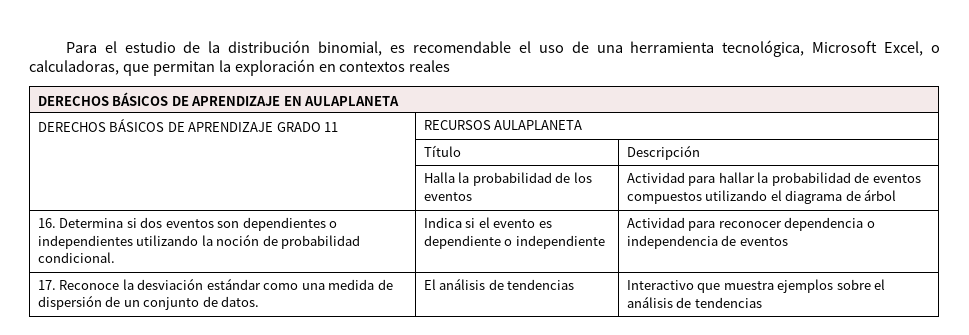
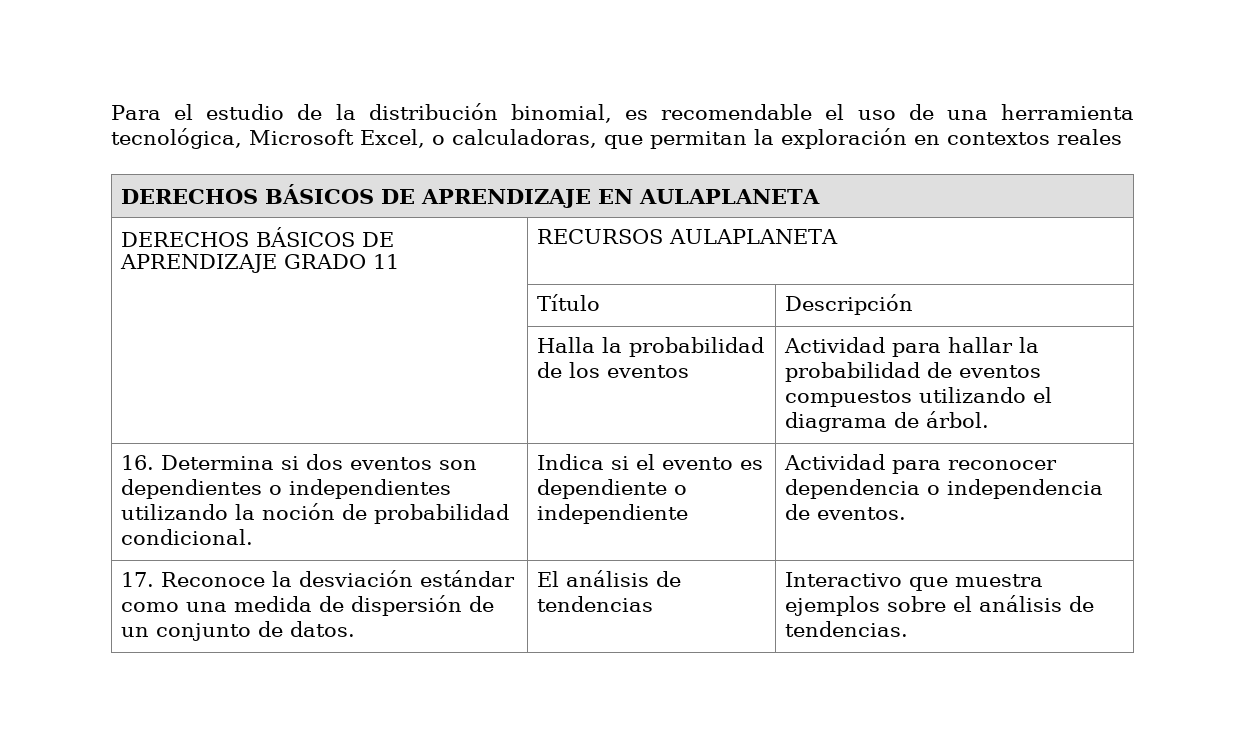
- | Halla la probabilidad de los eventos | Actividad para hallar la probabilidad de eventos compuestos utilizando el diagrama de árbol
+ | Halla la probabilidad de los eventos | Actividad para hallar la probabilidad de eventos compuestos utilizando el diagrama de árbol.
- 16. Determina si dos eventos son dependientes o independientes utilizando la noción de probabilidad condicional. | Indica si el evento es dependiente o independiente | Actividad para reconocer dependencia o independencia de eventos
+ 16. Determina si dos eventos son dependientes o independientes utilizando la noción de probabilidad condicional. | Indica si el evento es dependiente o independiente | Actividad para reconocer dependencia o independencia de eventos.
- 17. Reconoce la desviación estándar como una medida de dispersión de un conjunto de datos. | El análisis de tendencias | Interactivo que muestra ejemplos sobre el análisis de tendencias
+ 17. Reconoce la desviación estándar como una medida de dispersión de un conjunto de datos. | El análisis de tendencias | Interactivo que muestra ejemplos sobre el análisis de tendencias.

